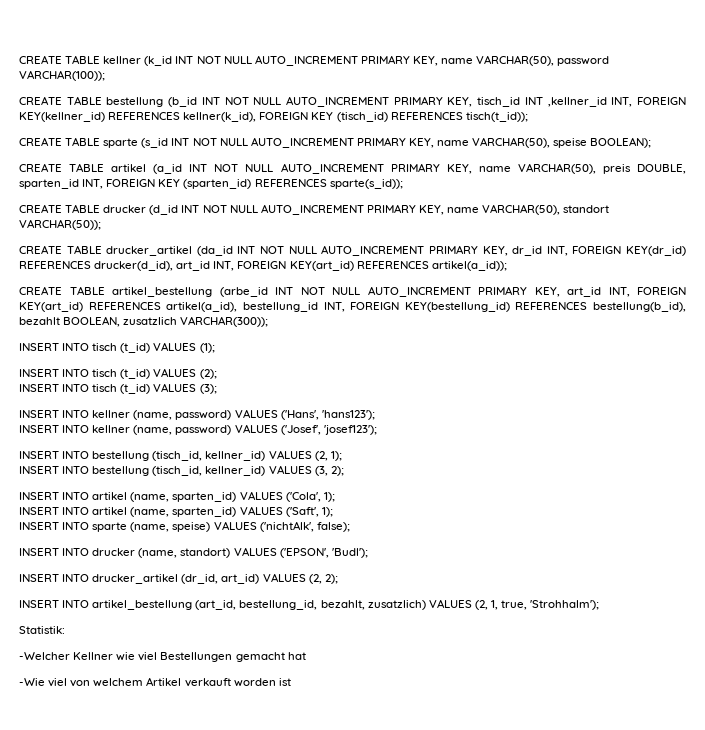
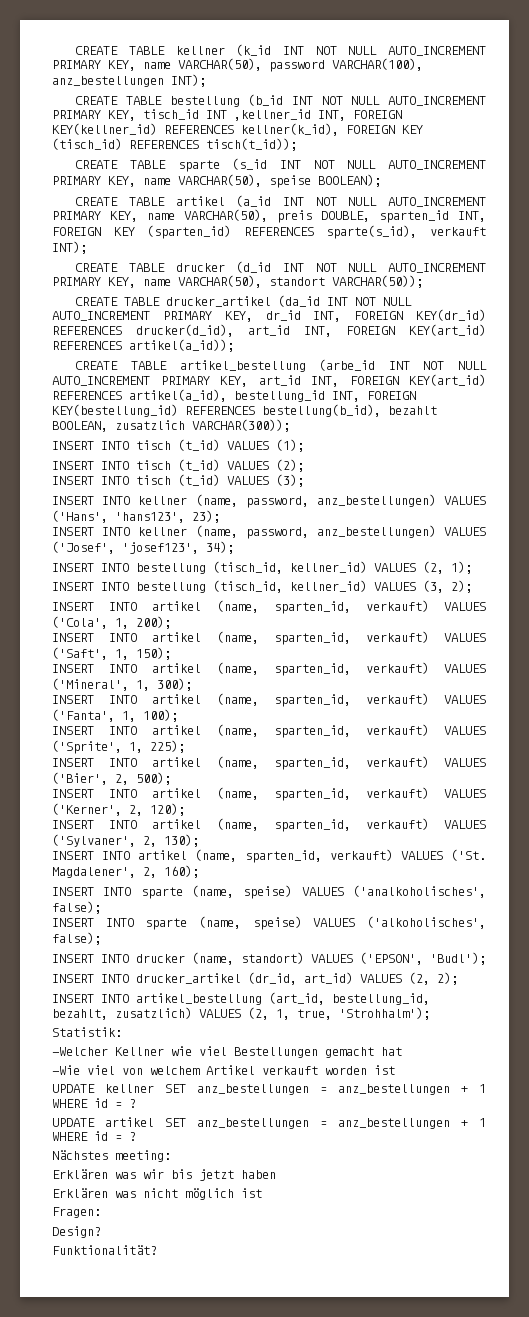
- CREATE TABLE kellner (k_id INT NOT NULL AUTO_INCREMENT PRIMARY KEY, name VARCHAR(50), password VARCHAR(100));
+ CREATE TABLE kellner (k_id INT NOT NULL AUTO_INCREMENT PRIMARY KEY, name VARCHAR(50), password VARCHAR(100), anz_bestellungen INT);
- CREATE TABLE artikel (a_id INT NOT NULL AUTO_INCREMENT PRIMARY KEY, name VARCHAR(50), preis DOUBLE, sparten_id INT, FOREIGN KEY (sparten_id) REFERENCES sparte(s_id));
+ CREATE TABLE artikel (a_id INT NOT NULL AUTO_INCREMENT PRIMARY KEY, name VARCHAR(50), preis DOUBLE, sparten_id INT, FOREIGN KEY (sparten_id) REFERENCES sparte(s_id), verkauft INT);
- INSERT INTO kellner (name, password) VALUES ('Hans', 'hans123');
- INSERT INTO kellner (name, password) VALUES ('Josef', 'josef123');
+ INSERT INTO kellner (name, password, anz_bestellungen) VALUES ('Hans', 'hans123', 23);
+ INSERT INTO kellner (name, password, anz_bestellungen) VALUES ('Josef', 'josef123', 34);
- INSERT INTO artikel (name, sparten_id) VALUES ('Cola', 1);
- INSERT INTO artikel (name, sparten_id) VALUES ('Saft', 1);
- INSERT INTO sparte (name, speise) VALUES ('nichtAlk', false);
+ INSERT INTO artikel (name, sparten_id, verkauft) VALUES ('Cola', 1, 200);
+ INSERT INTO artikel (name, sparten_id, verkauft) VALUES ('Saft', 1, 150);
+ INSERT INTO artikel (name, sparten_id, verkauft) VALUES ('Mineral', 1, 300);
+ INSERT INTO artikel (name, sparten_id, verkauft) VALUES ('Fanta', 1, 100);
+ INSERT INTO artikel (name, sparten_id, verkauft) VALUES ('Sprite', 1, 225);
+ INSERT INTO artikel (name, sparten_id, verkauft) VALUES ('Bier', 2, 500);
+ INSERT INTO artikel (name, sparten_id, verkauft) VALUES ('Kerner', 2, 120);
+ INSERT INTO artikel (name, sparten_id, verkauft) VALUES ('Sylvaner', 2, 130);
+ INSERT INTO artikel (name, sparten_id, verkauft) VALUES ('St. Magdalener', 2, 160);
+ INSERT INTO sparte (name, speise) VALUES ('analkoholisches', false);
+ INSERT INTO sparte (name, speise) VALUES ('alkoholisches', false);
+ UPDATE kellner SET anz_bestellungen = anz_bestellungen + 1 WHERE id = ?
+ UPDATE artikel SET anz_bestellungen = anz_bestellungen + 1 WHERE id = ?
+ Nächstes meeting:
+ Erklären was wir bis jetzt haben
+ Erklären was nicht möglich ist
+ Fragen:
+ Design?
+ Funktionalität?

